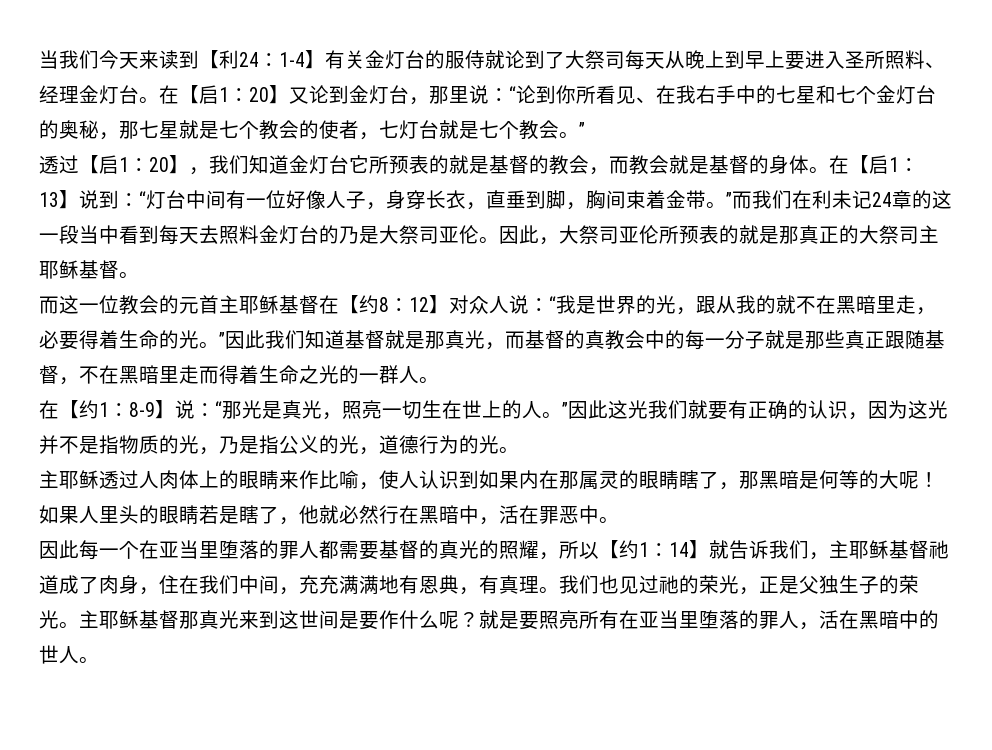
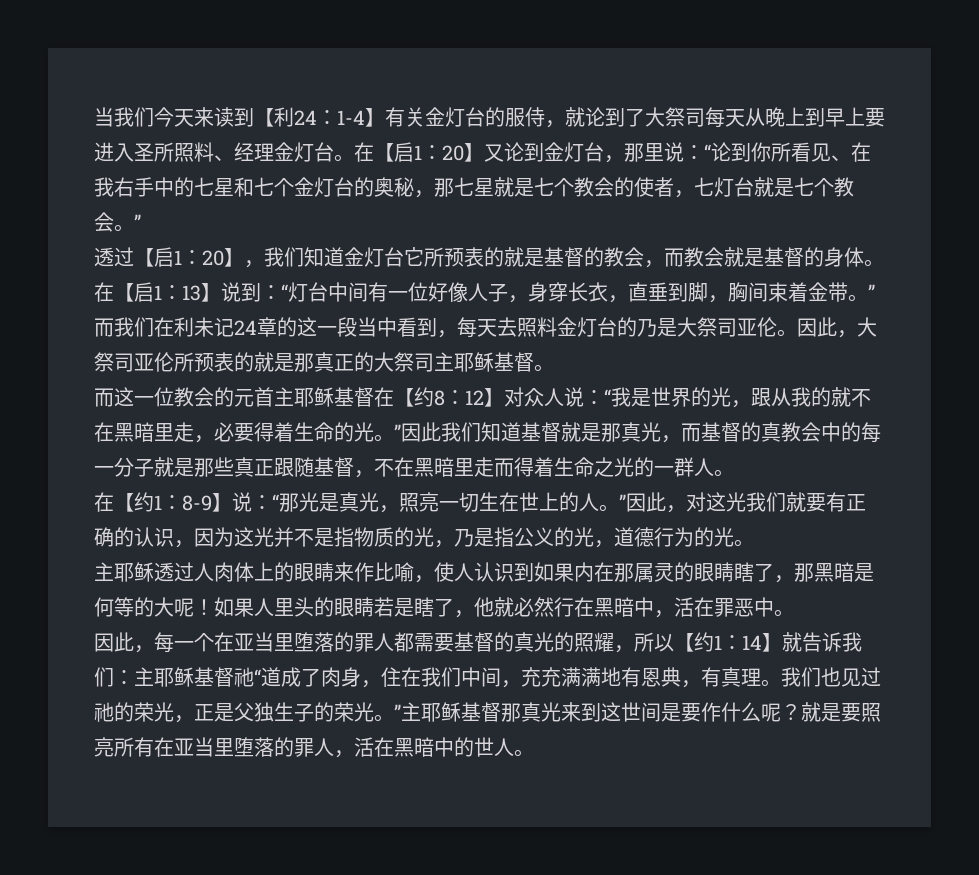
- 当我们今天来读到【利24：1-4】有关金灯台的服侍就论到了大祭司每天从晚上到早上要进入圣所照料、经理金灯台。
+ 当我们今天来读到【利24：1-4】有关金灯台的服侍，就论到了大祭司每天从晚上到早上要进入圣所照料、经理金灯台。
- 在【启1：13】说到：“灯台中间有一位好像人子，身穿长衣，直垂到脚，胸间束着金带。”而我们在利未记24章的这一段当中看到每天去照料金灯台的乃是大祭司亚伦。
+ 在【启1：13】说到：“灯台中间有一位好像人子，身穿长衣，直垂到脚，胸间束着金带。”而我们在利未记24章的这一段当中看到，每天去照料金灯台的乃是大祭司亚伦。
- 在【约1：8-9】说：“那光是真光，照亮一切生在世上的人。”因此这光我们就要有正确的认识，因为这光并不是指物质的光，乃是指公义的光，道德行为的光。
+ 在【约1：8-9】说：“那光是真光，照亮一切生在世上的人。”因此，对这光我们就要有正确的认识，因为这光并不是指物质的光，乃是指公义的光，道德行为的光。
- 因此每一个在亚当里堕落的罪人都需要基督的真光的照耀，所以【约1：14】就告诉我们，主耶稣基督祂道成了肉身，住在我们中间，充充满满地有恩典，有真理。
+ 因此，每一个在亚当里堕落的罪人都需要基督的真光的照耀，所以【约1：14】就告诉我们：主耶稣基督祂“道成了肉身，住在我们中间，充充满满地有恩典，有真理。
- 我们也见过祂的荣光，正是父独生子的荣光。主耶稣基督那真光来到这世间是要作什么呢？
+ 我们也见过祂的荣光，正是父独生子的荣光。”主耶稣基督那真光来到这世间是要作什么呢？

